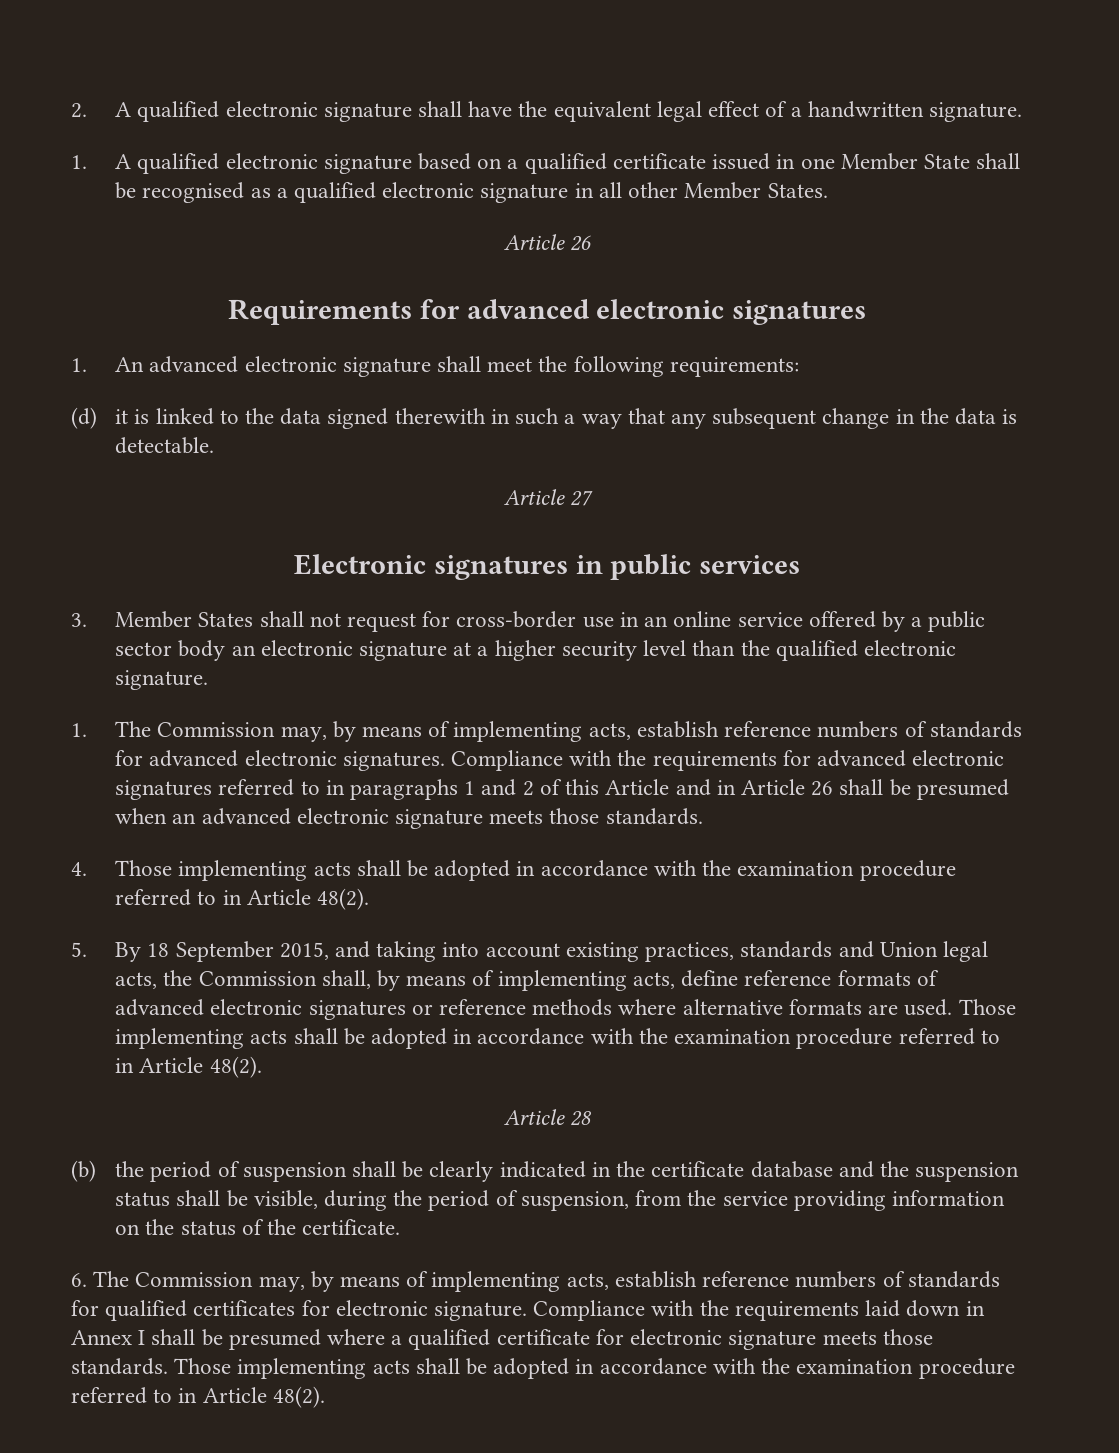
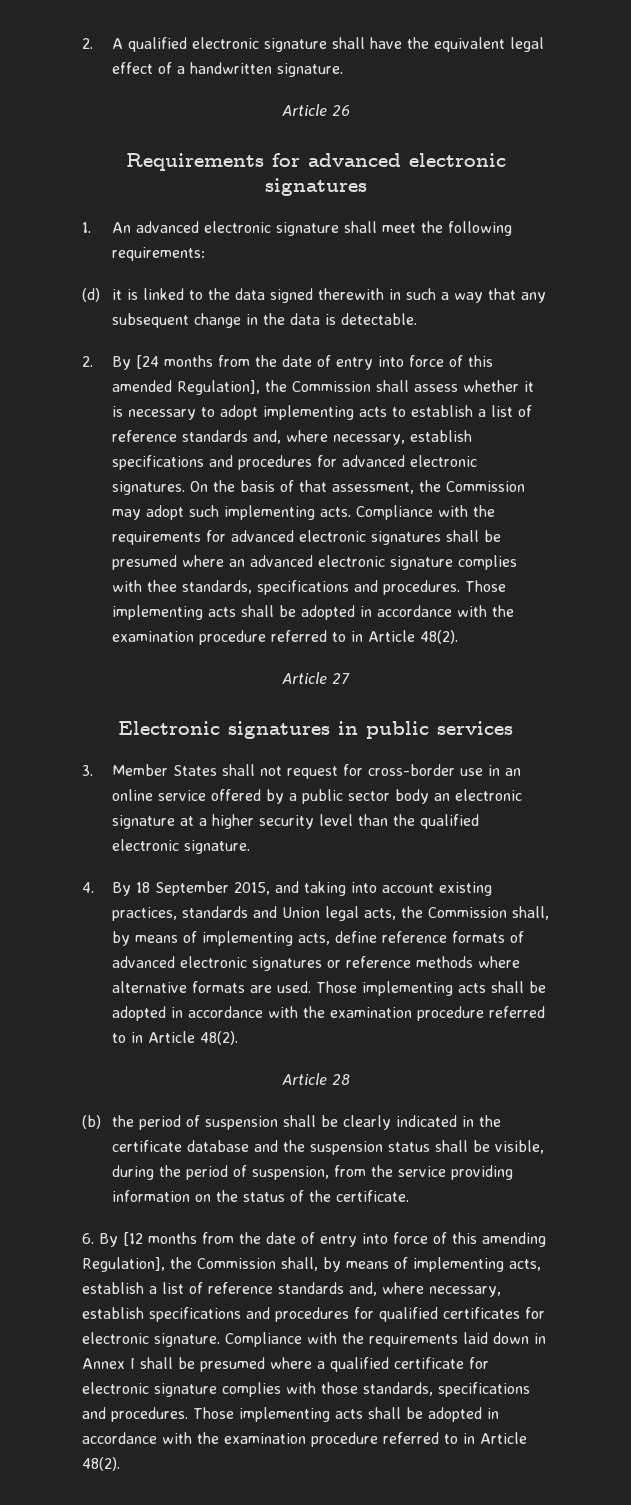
- 1. A qualified electronic signature based on a qualified certificate issued in one Member State shall be recognised as a qualified electronic signature in all other Member States.
+ 2. By [24 months from the date of entry into force of this amended Regulation], the Commission shall assess whether it is necessary to adopt implementing acts to establish a list of reference standards and, where necessary, establish specifications and procedures for advanced electronic signatures. On the basis of that assessment, the Commission may adopt such implementing acts. Compliance with the requirements for advanced electronic signatures shall be presumed where an advanced electronic signature complies with thee standards, specifications and procedures. Those implementing acts shall be adopted in accordance with the examination procedure referred to in Article 48(2).
- 1. The Commission may, by means of implementing acts, establish reference numbers of standards for advanced electronic signatures. Compliance with the requirements for advanced electronic signatures referred to in paragraphs 1 and 2 of this Article and in Article 26 shall be presumed when an advanced electronic signature meets those standards.
- 4. Those implementing acts shall be adopted in accordance with the examination procedure referred to in Article 48(2).
- 5. By 18 September 2015, and taking into account existing practices, standards and Union legal acts, the Commission shall, by means of implementing acts, define reference formats of advanced electronic signatures or reference methods where alternative formats are used.
+ 4. By 18 September 2015, and taking into account existing practices, standards and Union legal acts, the Commission shall, by means of implementing acts, define reference formats of advanced electronic signatures or reference methods where alternative formats are used.
- 6. The Commission may, by means of implementing acts, establish reference numbers of standards for qualified certificates for electronic signature.
+ 6. By [12 months from the date of entry into force of this amending Regulation], the Commission shall, by means of implementing acts, establish a list of reference standards and, where necessary, establish specifications and procedures for qualified certificates for electronic signature.
- Compliance with the requirements laid down in Annex I shall be presumed where a qualified certificate for electronic signature meets those standards.
+ Compliance with the requirements laid down in Annex I shall be presumed where a qualified certificate for electronic signature complies with those standards, specifications and procedures.

